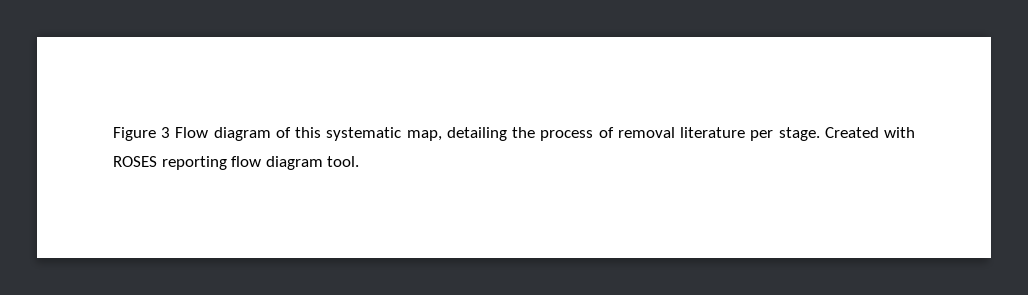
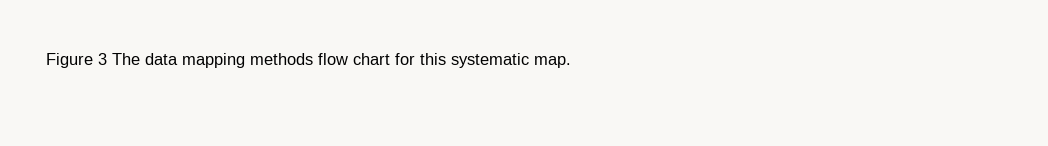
- Figure 3 Flow diagram of this systematic map, detailing the process of removal literature per stage. Created with ROSES reporting flow diagram tool.
+ Figure 3 The data mapping methods flow chart for this systematic map.

